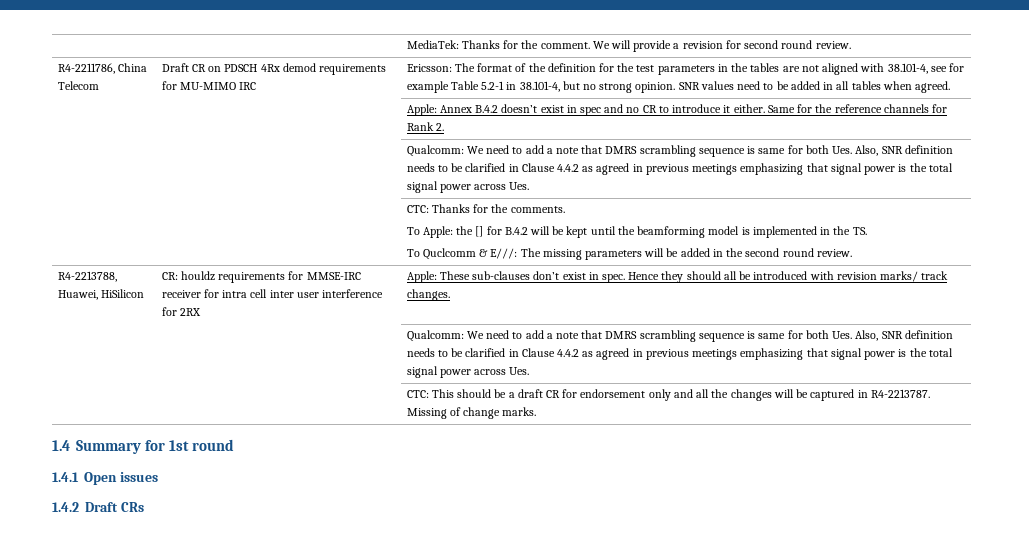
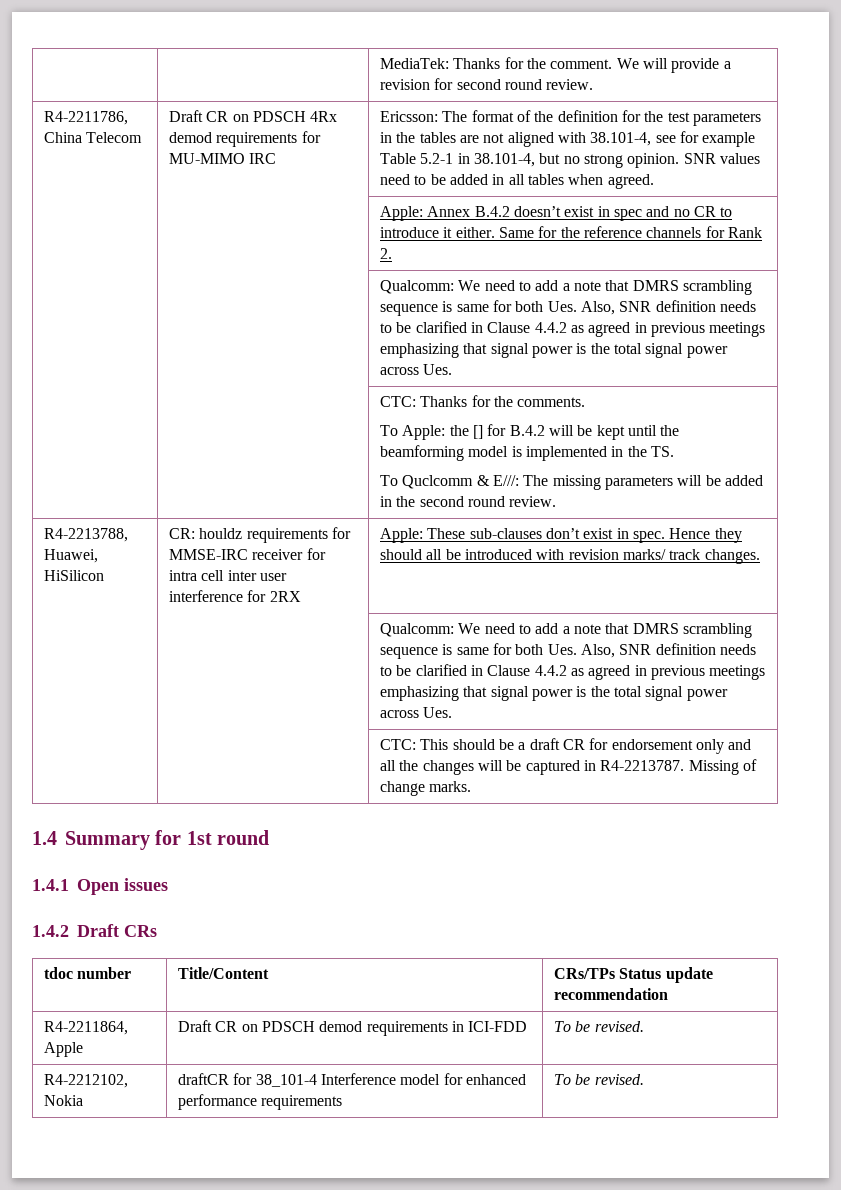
+ tdoc number | Title/Content | CRs/TPs Status update recommendation
+ R4-2211864, Apple | Draft CR on PDSCH demod requirements in ICI-FDD | To be revised.
+ R4-2212102, Nokia | draftCR for 38_101-4 Interference model for enhanced performance requirements | To be revised.

